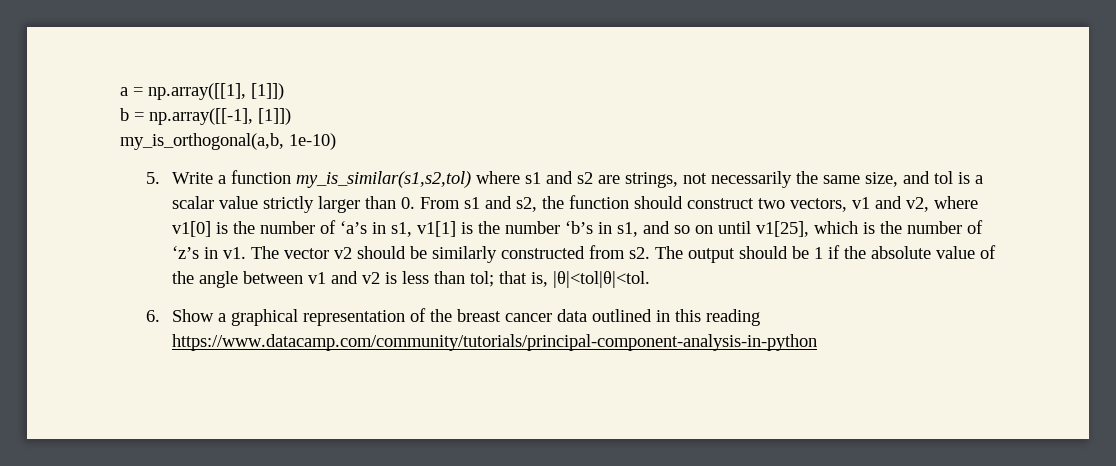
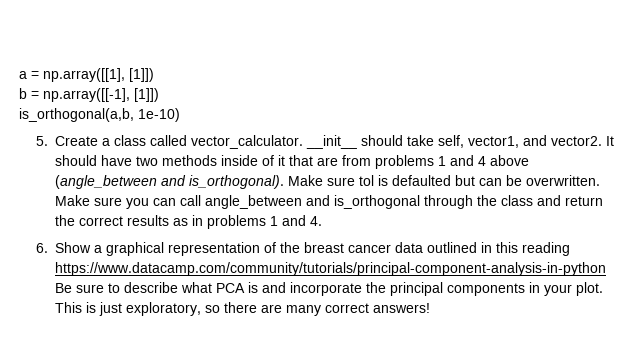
- my_is_orthogonal(a,b, 1e-10)
+ is_orthogonal(a,b, 1e-10)
- 5. Write a function my_is_similar(s1,s2,tol) where s1 and s2 are strings, not necessarily the same size, and tol is a scalar value strictly larger than 0. From s1 and s2, the function should construct two vectors, v1 and v2, where v1[0] is the number of ‘a’s in s1, v1[1] is the number ‘b’s in s1, and so on until v1[25], which is the number of ‘z’s in v1. The vector v2 should be similarly constructed from s2. The output should be 1 if the absolute value of the angle between v1 and v2 is less than tol; that is, |θ|<tol|θ|<tol.
+ 5. Create a class called vector_calculator. __init__ should take self, vector1, and vector2. It should have two methods inside of it that are from problems 1 and 4 above (angle_between and is_orthogonal). Make sure tol is defaulted but can be overwritten. Make sure you can call angle_between and is_orthogonal through the class and return the correct results as in problems 1 and 4.
- 6. Show a graphical representation of the breast cancer data outlined in this reading https://www.datacamp.com/community/tutorials/principal-component-analysis-in-python
+ 6. Show a graphical representation of the breast cancer data outlined in this reading https://www.datacamp.com/community/tutorials/principal-component-analysis-in-python Be sure to describe what PCA is and incorporate the principal components in your plot. This is just exploratory, so there are many correct answers!

